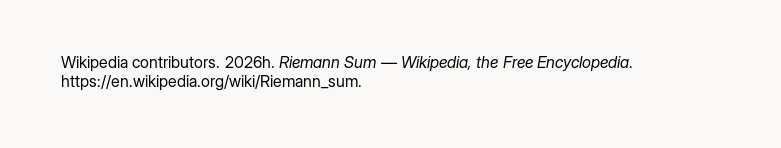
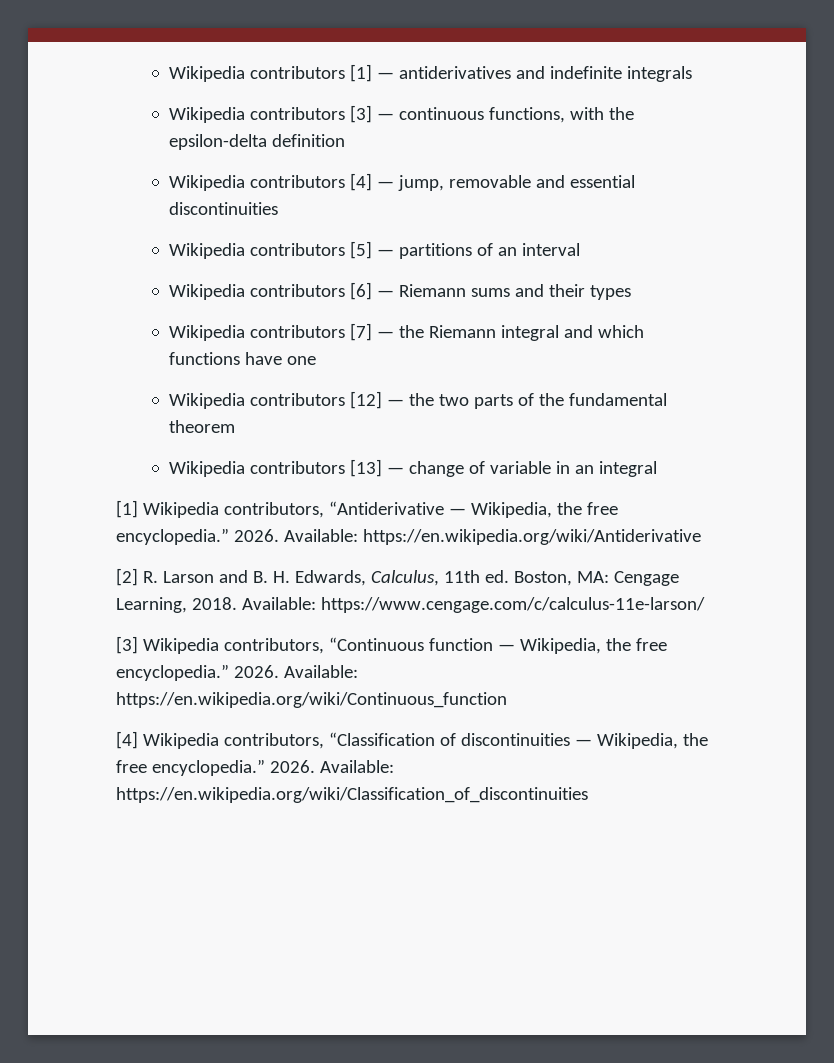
- Wikipedia contributors. 2026h. Riemann Sum — Wikipedia, the Free Encyclopedia. https://en.wikipedia.org/wiki/Riemann_sum.
+ Wikipedia contributors [1] — antiderivatives and indefinite integrals
+ Wikipedia contributors [3] — continuous functions, with the epsilon-delta definition
+ Wikipedia contributors [4] — jump, removable and essential discontinuities
+ Wikipedia contributors [5] — partitions of an interval
+ Wikipedia contributors [6] — Riemann sums and their types
+ Wikipedia contributors [7] — the Riemann integral and which functions have one
+ Wikipedia contributors [12] — the two parts of the fundamental theorem
+ Wikipedia contributors [13] — change of variable in an integral
+ [1] Wikipedia contributors, “Antiderivative — Wikipedia, the free encyclopedia.” 2026. Available: https://en.wikipedia.org/wiki/Antiderivative
+ [2] R. Larson and B. H. Edwards, Calculus, 11th ed. Boston, MA: Cengage Learning, 2018. Available: https://www.cengage.com/c/calculus-11e-larson/
+ [3] Wikipedia contributors, “Continuous function — Wikipedia, the free encyclopedia.” 2026. Available: https://en.wikipedia.org/wiki/Continuous_function
+ [4] Wikipedia contributors, “Classification of discontinuities — Wikipedia, the free encyclopedia.” 2026. Available: https://en.wikipedia.org/wiki/Classification_of_discontinuities

